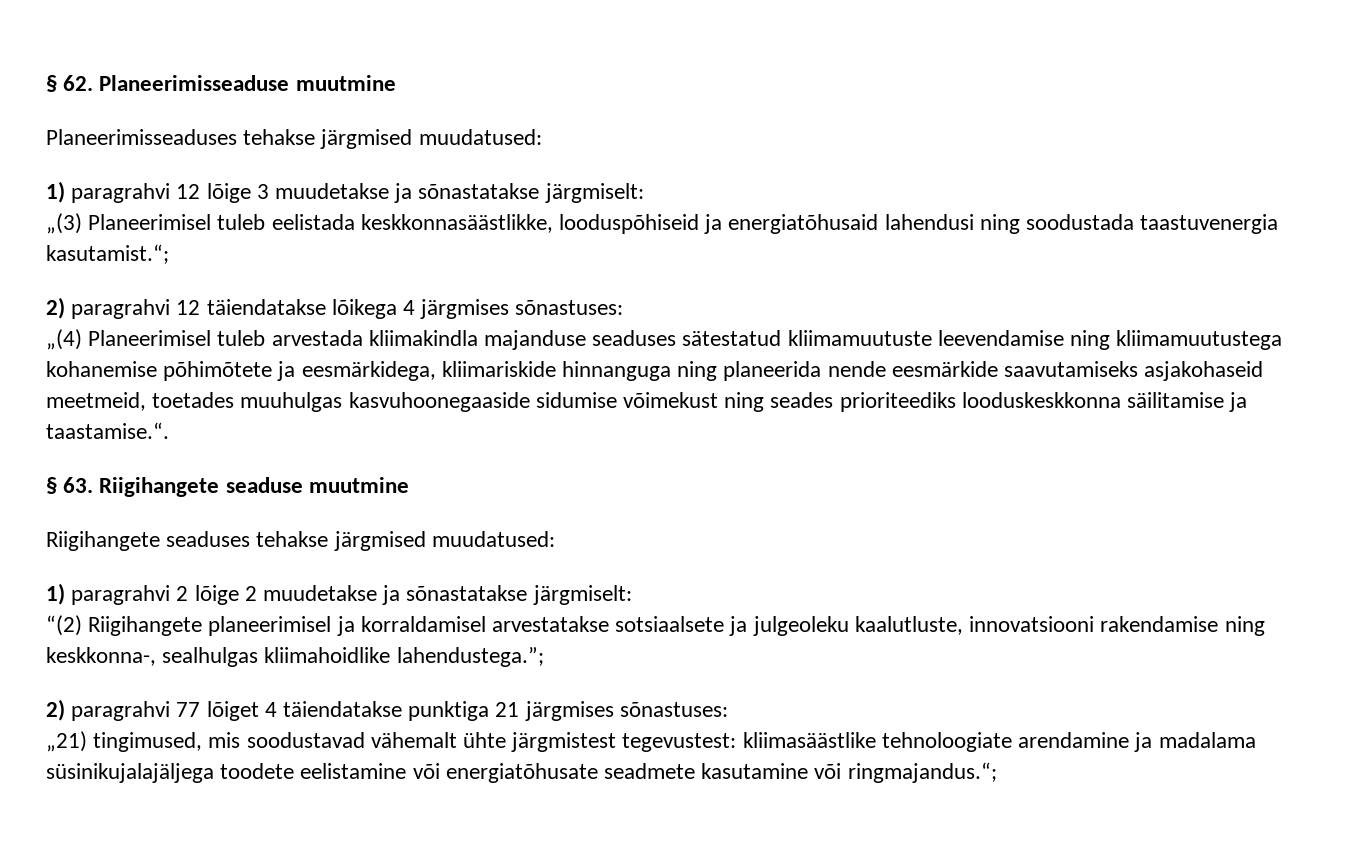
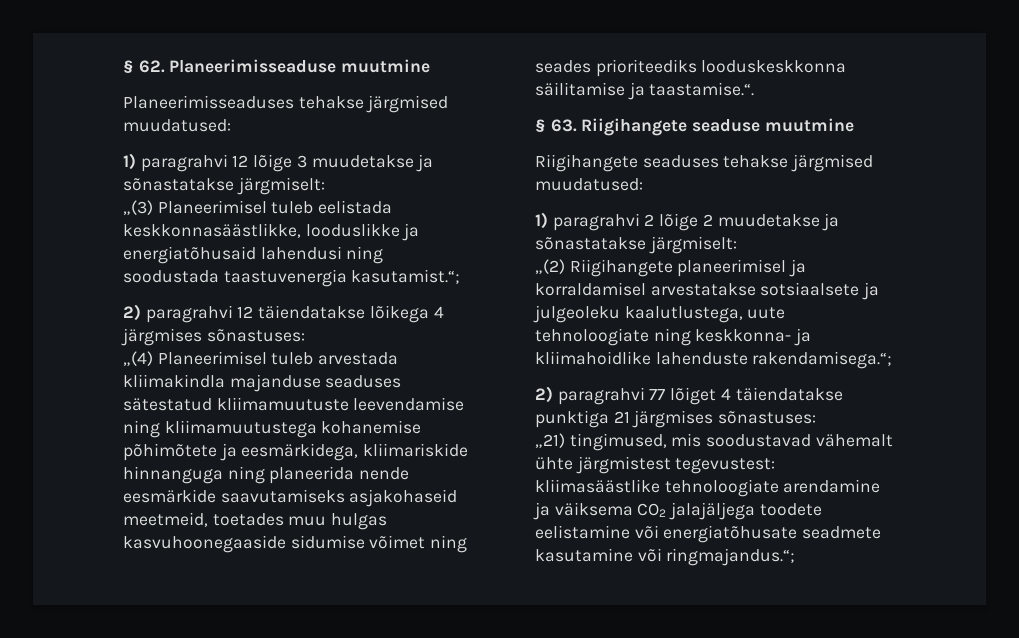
- „(3) Planeerimisel tuleb eelistada keskkonnasäästlikke, looduspõhiseid ja energiatõhusaid lahendusi ning soodustada taastuvenergia kasutamist.“;
+ „(3) Planeerimisel tuleb eelistada keskkonnasäästlikke, looduslikke ja energiatõhusaid lahendusi ning soodustada taastuvenergia kasutamist.“;
- „(4) Planeerimisel tuleb arvestada kliimakindla majanduse seaduses sätestatud kliimamuutuste leevendamise ning kliimamuutustega kohanemise põhimõtete ja eesmärkidega, kliimariskide hinnanguga ning planeerida nende eesmärkide saavutamiseks asjakohaseid meetmeid, toetades muuhulgas kasvuhoonegaaside sidumise võimekust ning seades prioriteediks looduskeskkonna säilitamise ja taastamise.“.
+ „(4) Planeerimisel tuleb arvestada kliimakindla majanduse seaduses sätestatud kliimamuutuste leevendamise ning kliimamuutustega kohanemise põhimõtete ja eesmärkidega, kliimariskide hinnanguga ning planeerida nende eesmärkide saavutamiseks asjakohaseid meetmeid, toetades muu hulgas kasvuhoonegaaside sidumise võimet ning seades prioriteediks looduskeskkonna säilitamise ja taastamise.“.
- “(2) Riigihangete planeerimisel ja korraldamisel arvestatakse sotsiaalsete ja julgeoleku kaalutluste, innovatsiooni rakendamise ning keskkonna-, sealhulgas kliimahoidlike lahendustega.”;
+ „(2) Riigihangete planeerimisel ja korraldamisel arvestatakse sotsiaalsete ja julgeoleku kaalutlustega, uute tehnoloogiate ning keskkonna- ja kliimahoidlike lahenduste rakendamisega.“;
- „21) tingimused, mis soodustavad vähemalt ühte järgmistest tegevustest: kliimasäästlike tehnoloogiate arendamine ja madalama süsinikujalajäljega toodete eelistamine või energiatõhusate seadmete kasutamine või ringmajandus.“;
+ „21) tingimused, mis soodustavad vähemalt ühte järgmistest tegevustest: kliimasäästlike tehnoloogiate arendamine ja väiksema CO2 jalajäljega toodete eelistamine või energiatõhusate seadmete kasutamine või ringmajandus.“;

